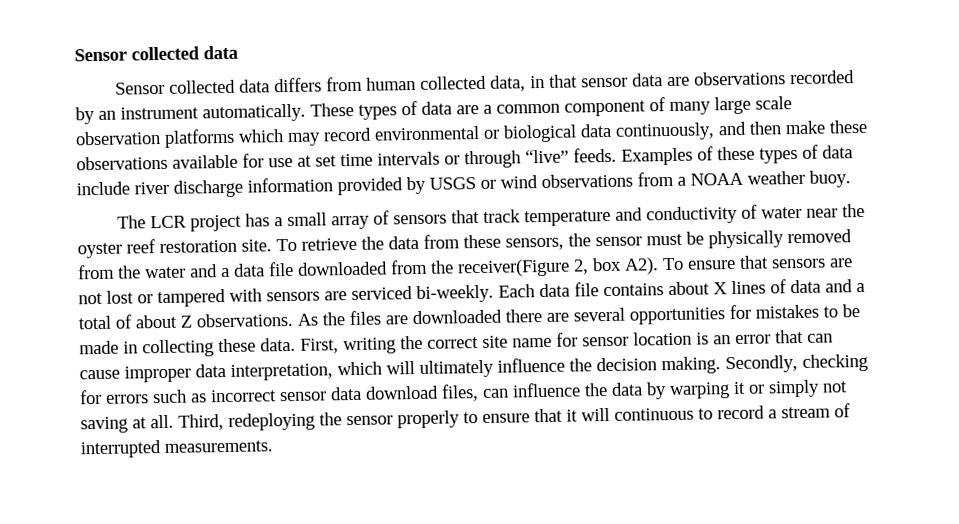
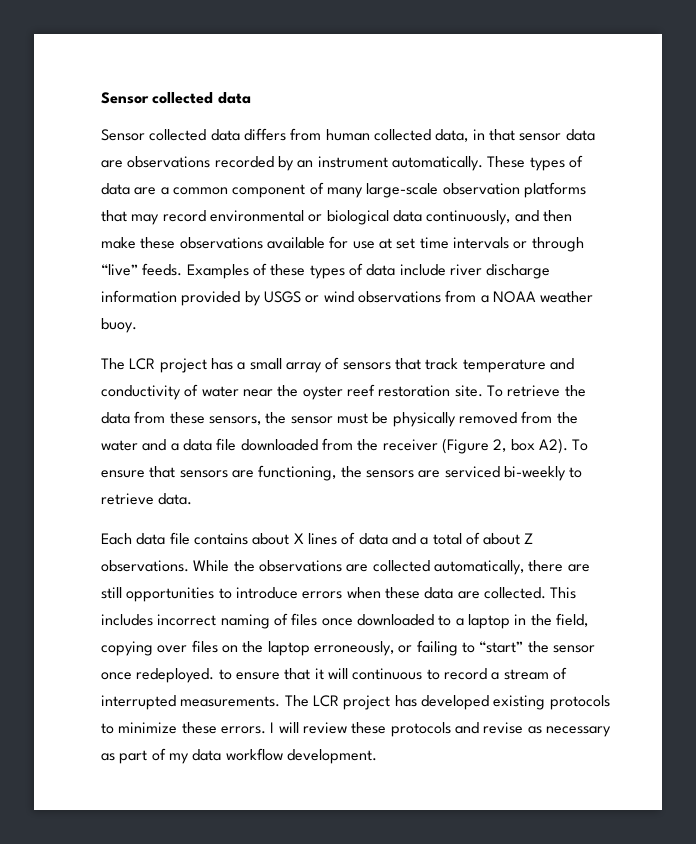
- These types of data are a common component of many large scale observation platforms which may record environmental or biological data continuously, and then make these observations available for use at set time intervals or through “live” feeds.
+ These types of data are a common component of many large-scale observation platforms that may record environmental or biological data continuously, and then make these observations available for use at set time intervals or through “live” feeds.
- To retrieve the data from these sensors, the sensor must be physically removed from the water and a data file downloaded from the receiver(Figure 2, box A2). To ensure that sensors are not lost or tampered with sensors are serviced bi-weekly. Each data file contains about X lines of data and a total of about Z observations.
+ To retrieve the data from these sensors, the sensor must be physically removed from the water and a data file downloaded from the receiver (Figure 2, box A2). To ensure that sensors are functioning, the sensors are serviced bi-weekly to retrieve data.
+ Each data file contains about X lines of data and a total of about Z observations.
- As the files are downloaded there are several opportunities for mistakes to be made in collecting these data. First, writing the correct site name for sensor location is an error that can cause improper data interpretation, which will ultimately influence the decision making. Secondly, checking for errors such as incorrect sensor data download files, can influence the data by warping it or simply not saving at all. Third, redeploying the sensor properly to ensure that it will continuous to record a stream of interrupted measurements.
+ While the observations are collected automatically, there are still opportunities to introduce errors when these data are collected. This includes incorrect naming of files once downloaded to a laptop in the field, copying over files on the laptop erroneously, or failing to “start” the sensor once redeployed. to ensure that it will continuous to record a stream of interrupted measurements.
+ The LCR project has developed existing protocols to minimize these errors. I will review these protocols and revise as necessary as part of my data workflow development.

